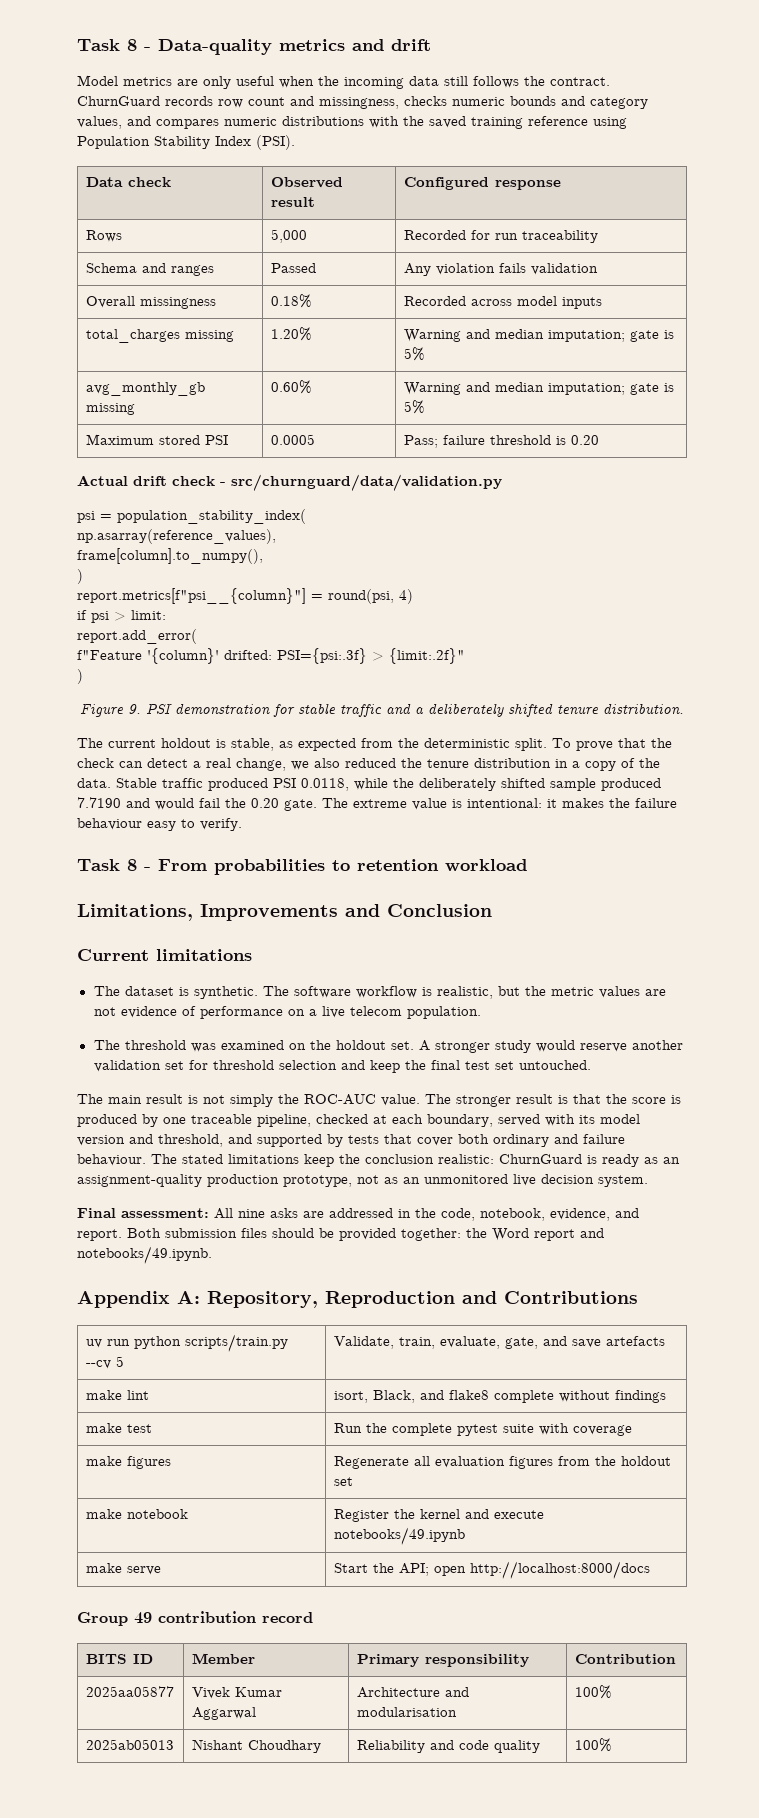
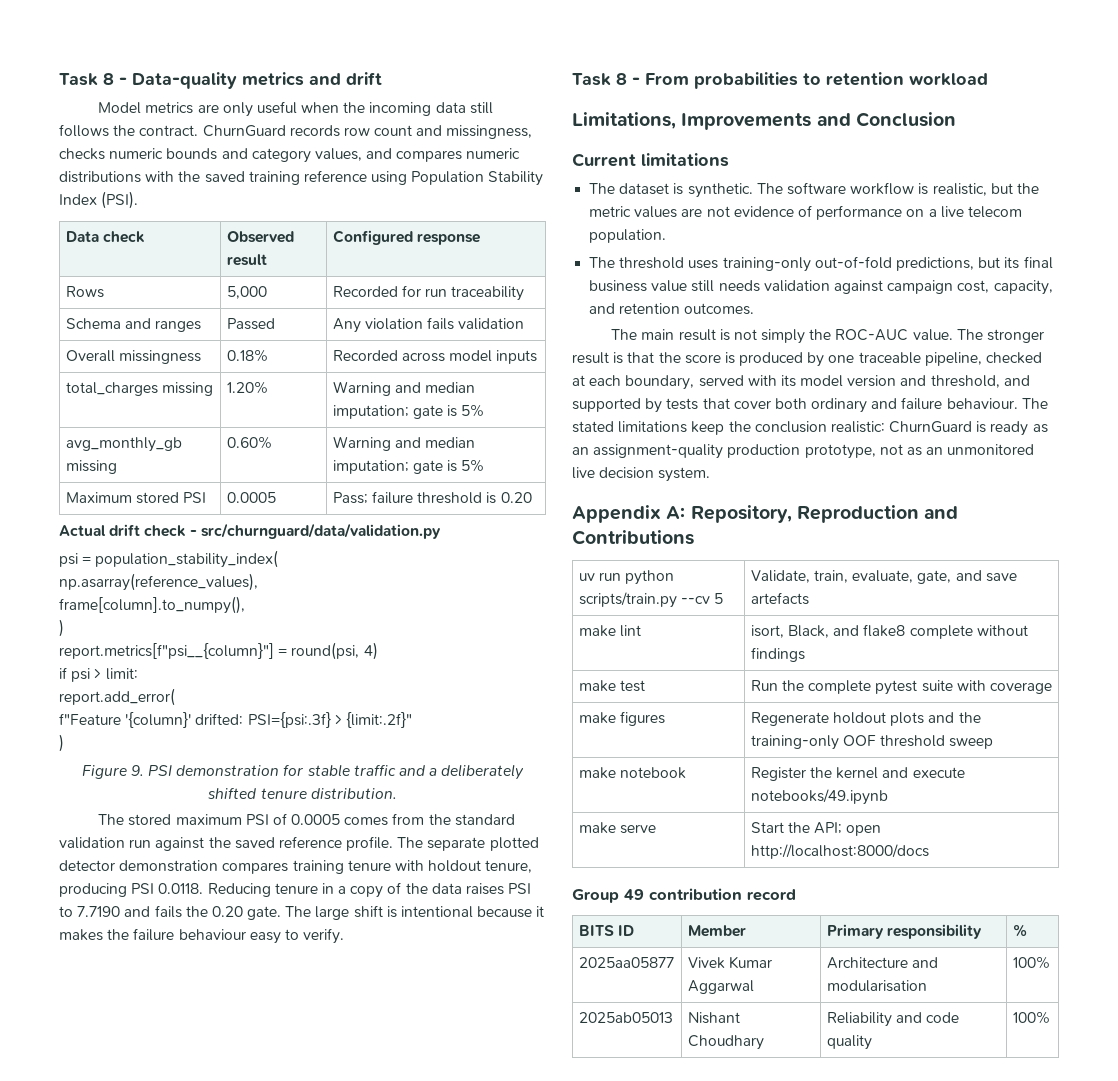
- The current holdout is stable, as expected from the deterministic split. To prove that the check can detect a real change, we also reduced the tenure distribution in a copy of the data. Stable traffic produced PSI 0.0118, while the deliberately shifted sample produced 7.7190 and would fail the 0.20 gate. The extreme value is intentional: it makes the failure behaviour easy to verify.
+ The stored maximum PSI of 0.0005 comes from the standard validation run against the saved reference profile. The separate plotted detector demonstration compares training tenure with holdout tenure, producing PSI 0.0118. Reducing tenure in a copy of the data raises PSI to 7.7190 and fails the 0.20 gate. The large shift is intentional because it makes the failure behaviour easy to verify.
- The threshold was examined on the holdout set. A stronger study would reserve another validation set for threshold selection and keep the final test set untouched.
+ The threshold uses training-only out-of-fold predictions, but its final business value still needs validation against campaign cost, capacity, and retention outcomes.
- Final assessment: All nine asks are addressed in the code, notebook, evidence, and report. Both submission files should be provided together: the Word report and notebooks/49.ipynb.
- make figures | Regenerate all evaluation figures from the holdout set
+ make figures | Regenerate holdout plots and the training-only OOF threshold sweep
- BITS ID | Member | Primary responsibility | Contribution
+ BITS ID | Member | Primary responsibility | %

